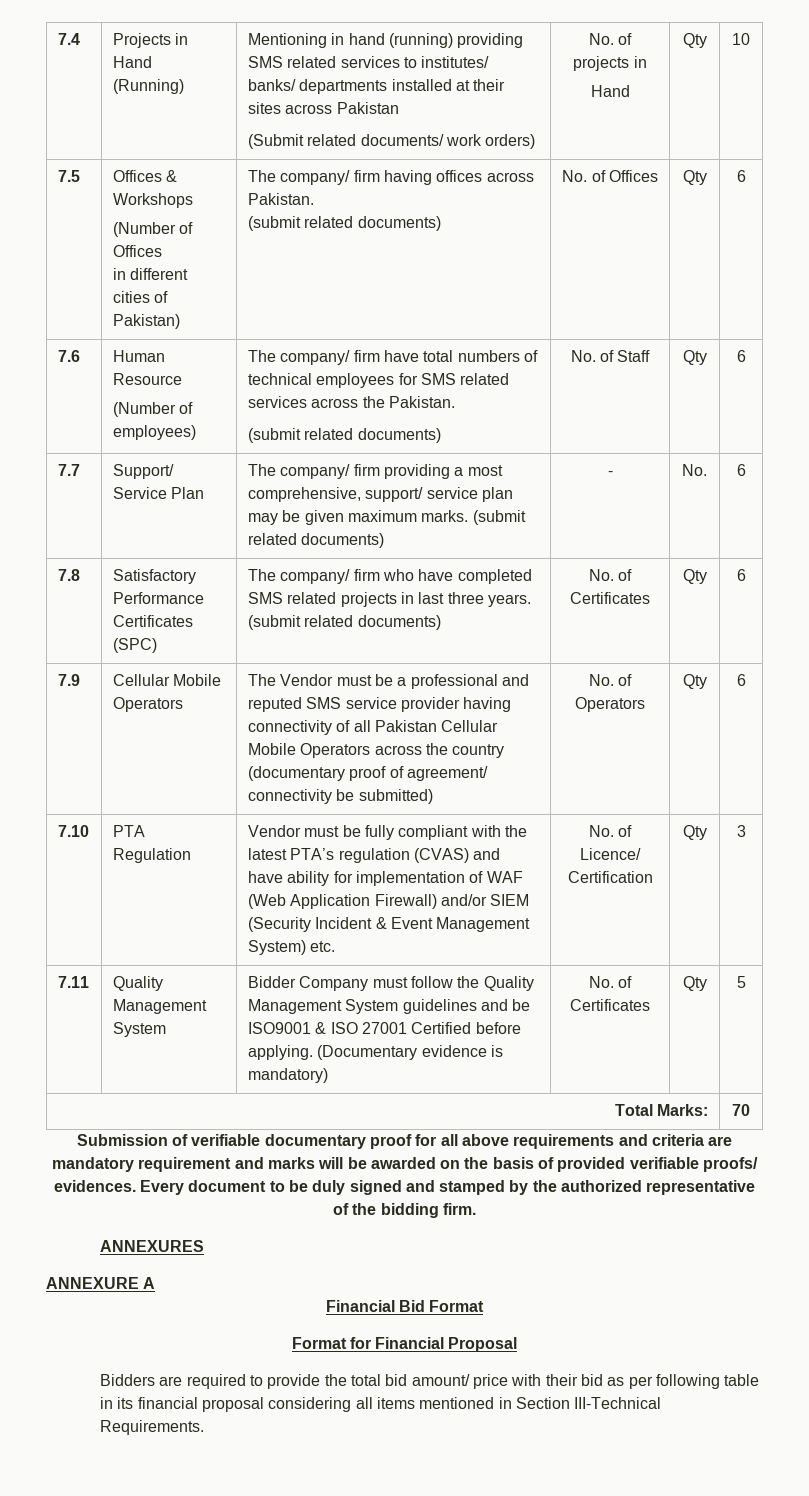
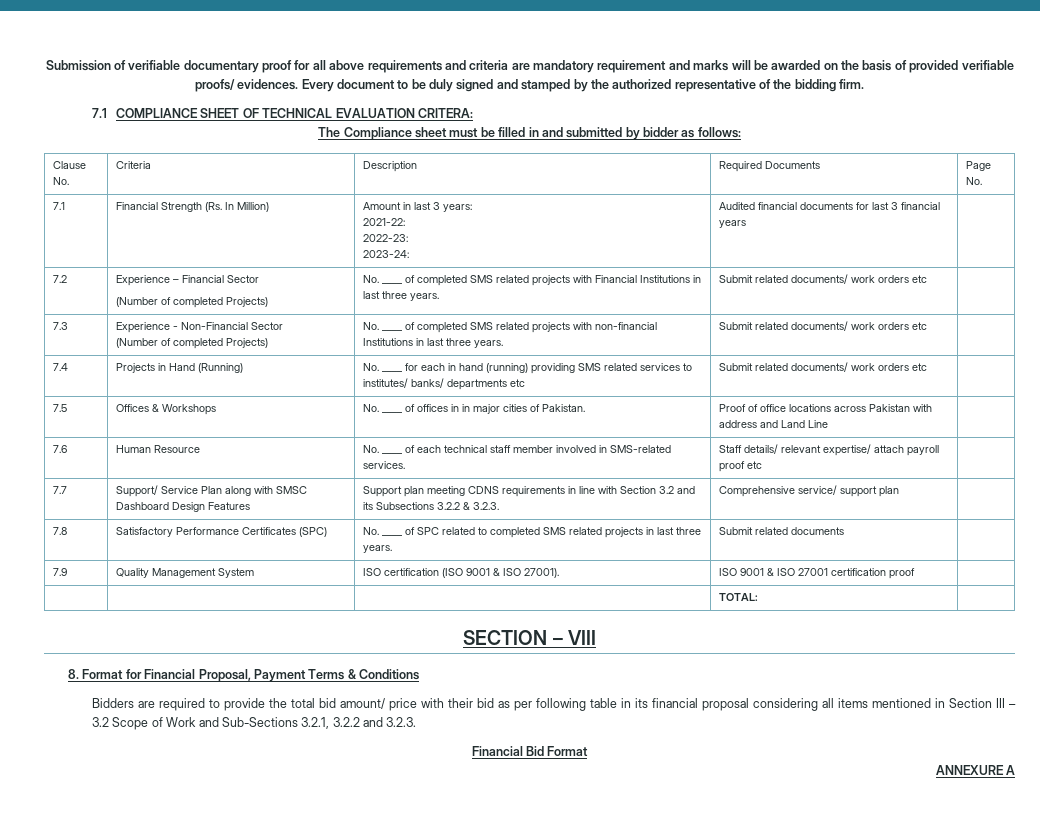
- 7.4 | Projects in Hand (Running) | Mentioning in hand (running) providing SMS related services to institutes/ banks/ departments installed at their sites across Pakistan
- (Submit related documents/ work orders) | No. of projects in
- Hand | Qty | 10
- 7.5 | Offices & Workshops
- (Number of Offices
- in different cities of Pakistan) | The company/ firm having offices across Pakistan.
- (submit related documents) | No. of Offices | Qty | 6
- 7.6 | Human Resource
- (Number of employees) | The company/ firm have total numbers of technical employees for SMS related services across the Pakistan.
- (submit related documents) | No. of Staff | Qty | 6
- 7.7 | Support/ Service Plan | The company/ firm providing a most comprehensive, support/ service plan may be given maximum marks. (submit related documents) | - | No. | 6
- 7.8 | Satisfactory Performance Certificates (SPC) | The company/ firm who have completed SMS related projects in last three years. (submit related documents) | No. of Certificates | Qty | 6
- 7.9 | Cellular Mobile Operators | The Vendor must be a professional and reputed SMS service provider having connectivity of all Pakistan Cellular Mobile Operators across the country (documentary proof of agreement/ connectivity be submitted) | No. of Operators | Qty | 6
- 7.10 | PTA Regulation | Vendor must be fully compliant with the latest PTA’s regulation (CVAS) and have ability for implementation of WAF (Web Application Firewall) and/or SIEM (Security Incident & Event Management System) etc. | No. of Licence/ Certification | Qty | 3
- 7.11 | Quality Management System | Bidder Company must follow the Quality Management System guidelines and be ISO9001 & ISO 27001 Certified before applying. (Documentary evidence is mandatory) | No. of Certificates | Qty | 5
- Total Marks: | 70
- ANNEXURES
- ANNEXURE A
- Financial Bid Format
- Format for Financial Proposal
+ 7.1 COMPLIANCE SHEET OF TECHNICAL EVALUATION CRITERA:
+ The Compliance sheet must be filled in and submitted by bidder as follows:
+ Clause No. | Criteria | Description | Required Documents | Page No.
+ 7.1 | Financial Strength (Rs. In Million) | Amount in last 3 years:
+ 2021-22:
+ 2022-23:
+ 2023-24: | Audited financial documents for last 3 financial years |
+ 7.2 | Experience – Financial Sector
+ (Number of completed Projects) | No. ____ of completed SMS related projects with Financial Institutions in last three years. | Submit related documents/ work orders etc |
+ 7.3 | Experience - Non-Financial Sector
+ (Number of completed Projects) | No. ____ of completed SMS related projects with non-financial Institutions in last three years. | Submit related documents/ work orders etc |
+ 7.4 | Projects in Hand (Running) | No. ____ for each in hand (running) providing SMS related services to institutes/ banks/ departments etc | Submit related documents/ work orders etc |
+ 7.5 | Offices & Workshops | No. ____ of offices in in major cities of Pakistan. | Proof of office locations across Pakistan with address and Land Line |
+ 7.6 | Human Resource | No. ____ of each technical staff member involved in SMS-related services. | Staff details/ relevant expertise/ attach payroll proof etc |
+ 7.7 | Support/ Service Plan along with SMSC Dashboard Design Features | Support plan meeting CDNS requirements in line with Section 3.2 and its Subsections 3.2.2 & 3.2.3. | Comprehensive service/ support plan |
+ 7.8 | Satisfactory Performance Certificates (SPC) | No. ____ of SPC related to completed SMS related projects in last three years. | Submit related documents |
+ 7.9 | Quality Management System | ISO certification (ISO 9001 & ISO 27001). | ISO 9001 & ISO 27001 certification proof |
+ | | | TOTAL: |
+ SECTION – VIII
+ 8. Format for Financial Proposal, Payment Terms & Conditions
- Bidders are required to provide the total bid amount/ price with their bid as per following table in its financial proposal considering all items mentioned in Section III-Technical Requirements.
+ Bidders are required to provide the total bid amount/ price with their bid as per following table in its financial proposal considering all items mentioned in Section III – 3.2 Scope of Work and Sub-Sections 3.2.1, 3.2.2 and 3.2.3.
+ Financial Bid Format
+ ANNEXURE A

